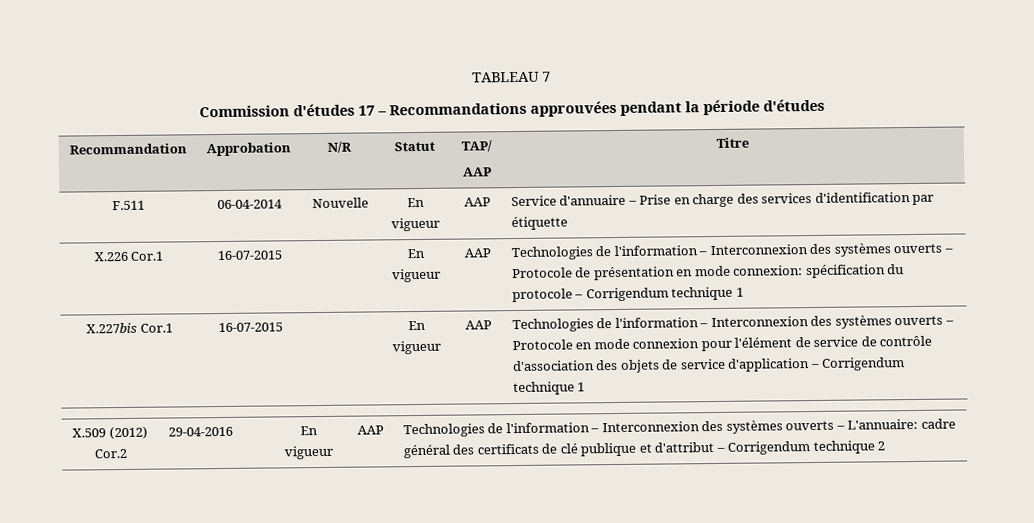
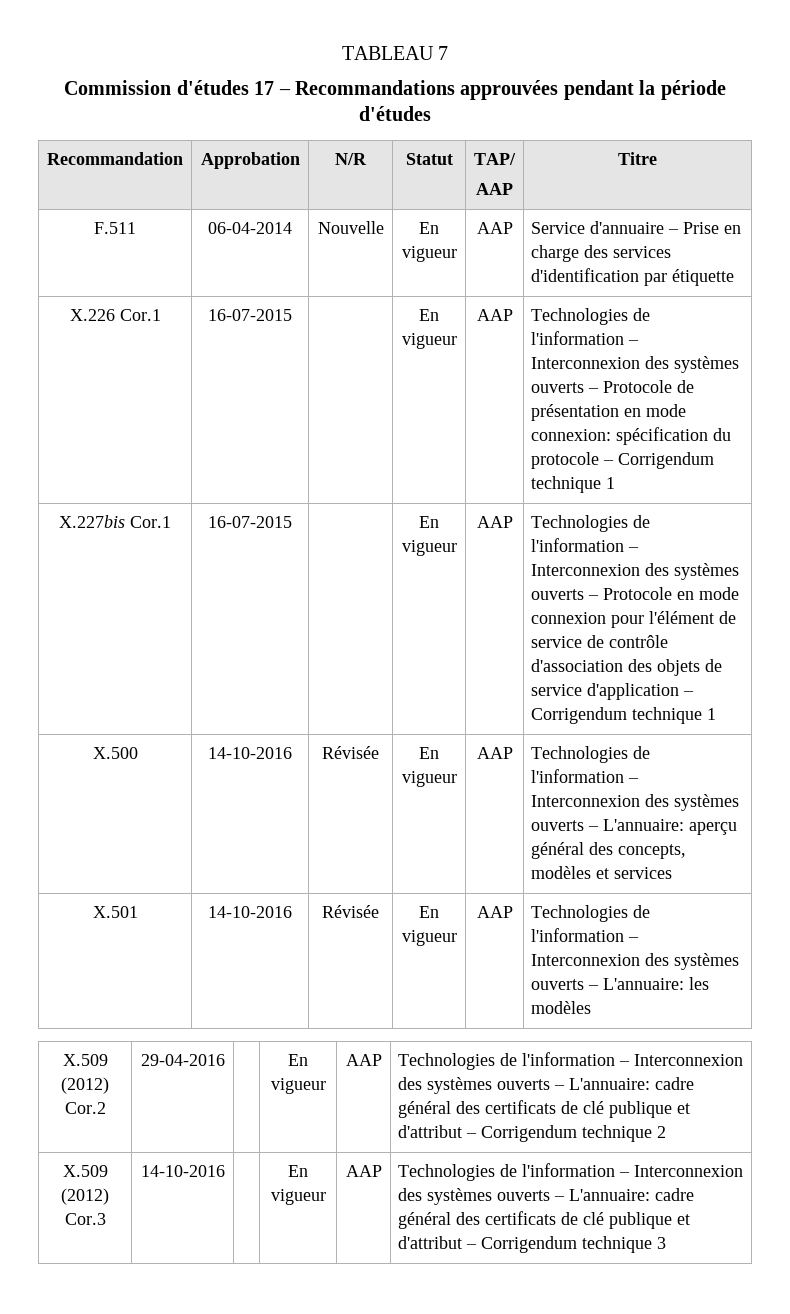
+ X.500 | 14-10-2016 | Révisée | En vigueur | AAP | Technologies de l'information – Interconnexion des systèmes ouverts – L'annuaire: aperçu général des concepts, modèles et services
+ X.501 | 14-10-2016 | Révisée | En vigueur | AAP | Technologies de l'information – Interconnexion des systèmes ouverts – L'annuaire: les modèles
+ X.509 (2012) Cor.3 | 14-10-2016 | | En vigueur | AAP | Technologies de l'information – Interconnexion des systèmes ouverts – L'annuaire: cadre général des certificats de clé publique et d'attribut – Corrigendum technique 3

